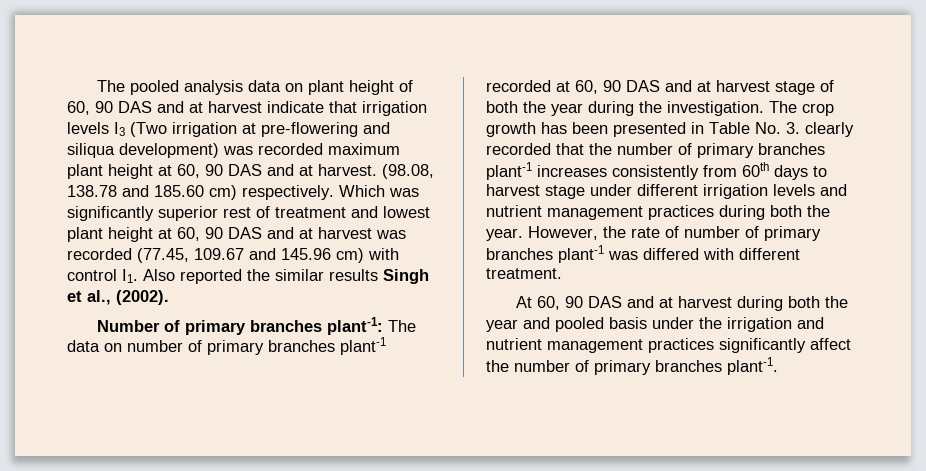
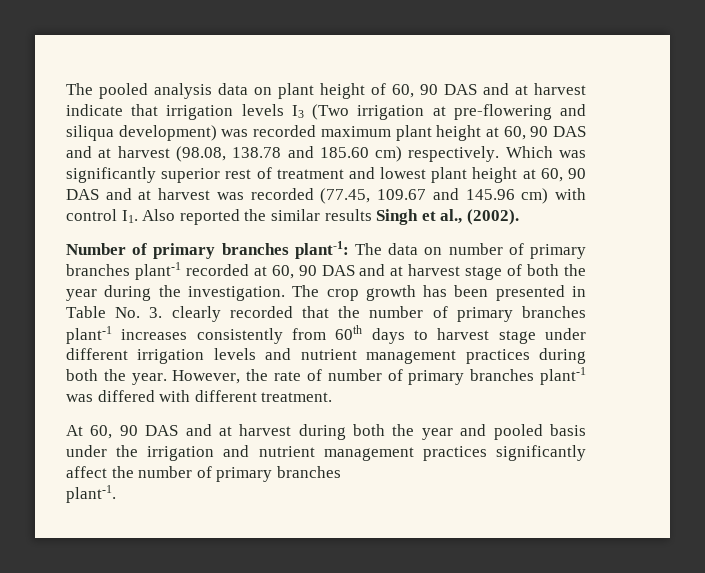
- The pooled analysis data on plant height of 60, 90 DAS and at harvest indicate that irrigation levels I3 (Two irrigation at pre-flowering and siliqua development) was recorded maximum plant height at 60, 90 DAS and at harvest. (98.08, 138.78 and 185.60 cm) respectively.
+ The pooled analysis data on plant height of 60, 90 DAS and at harvest indicate that irrigation levels I3 (Two irrigation at pre-flowering and siliqua development) was recorded maximum plant height at 60, 90 DAS and at harvest (98.08, 138.78 and 185.60 cm) respectively.
- At 60, 90 DAS and at harvest during both the year and pooled basis under the irrigation and nutrient management practices significantly affect the number of primary branches plant-1.
+ At 60, 90 DAS and at harvest during both the year and pooled basis under the irrigation and nutrient management practices significantly affect the number of primary branches
+ plant-1.

